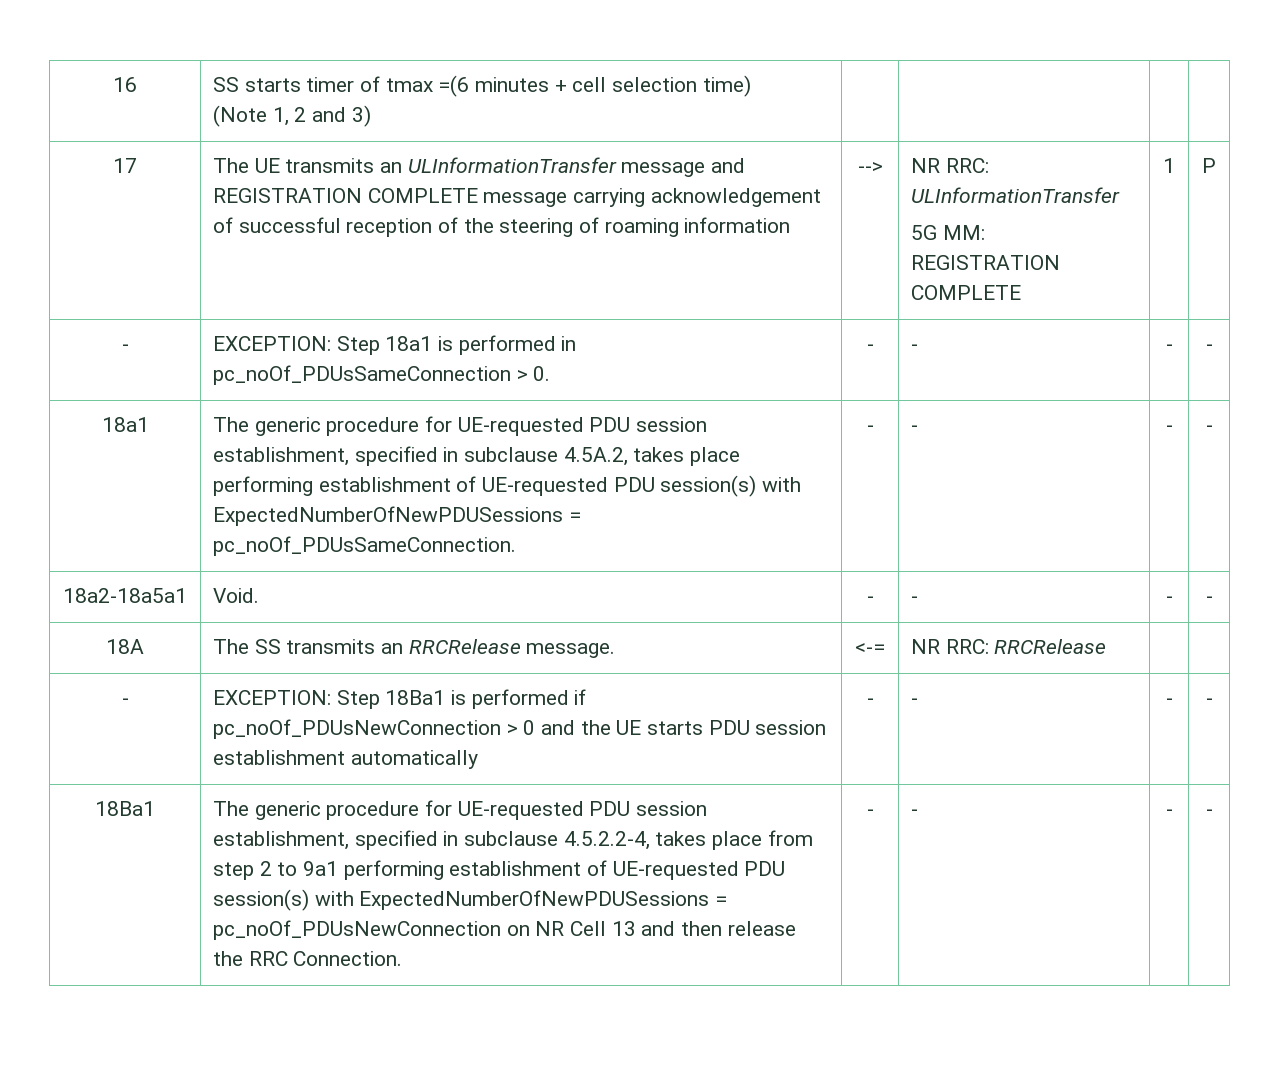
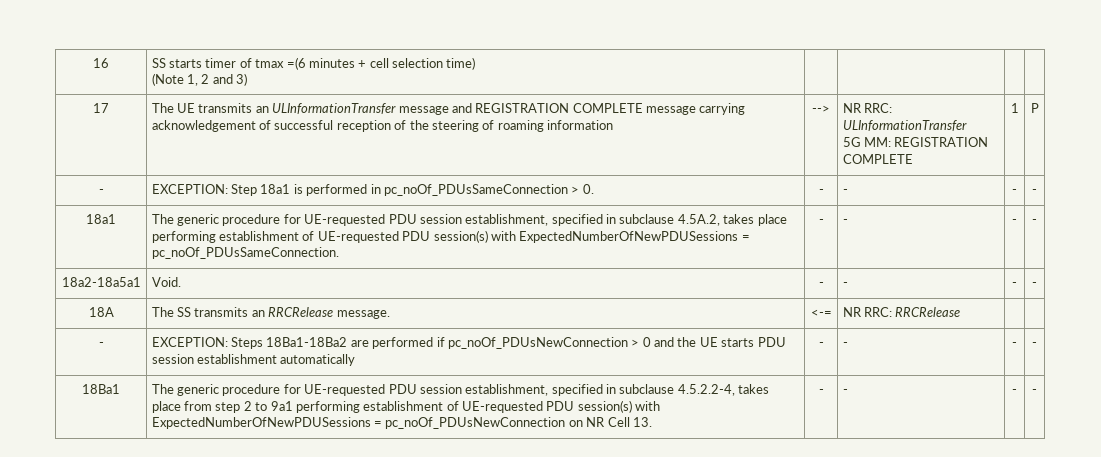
- - | EXCEPTION: Step 18Ba1 is performed if pc_noOf_PDUsNewConnection > 0 and the UE starts PDU session establishment automatically | - | - | - | -
+ - | EXCEPTION: Steps 18Ba1-18Ba2 are performed if pc_noOf_PDUsNewConnection > 0 and the UE starts PDU session establishment automatically | - | - | - | -
- The generic procedure for UE-requested PDU session establishment, specified in subclause 4.5.2.2-4, takes place from step 2 to 9a1 performing establishment of UE-requested PDU session(s) with ExpectedNumberOfNewPDUSessions = pc_noOf_PDUsNewConnection on NR Cell 13 and then release the RRC Connection.
+ The generic procedure for UE-requested PDU session establishment, specified in subclause 4.5.2.2-4, takes place from step 2 to 9a1 performing establishment of UE-requested PDU session(s) with ExpectedNumberOfNewPDUSessions = pc_noOf_PDUsNewConnection on NR Cell 13.

